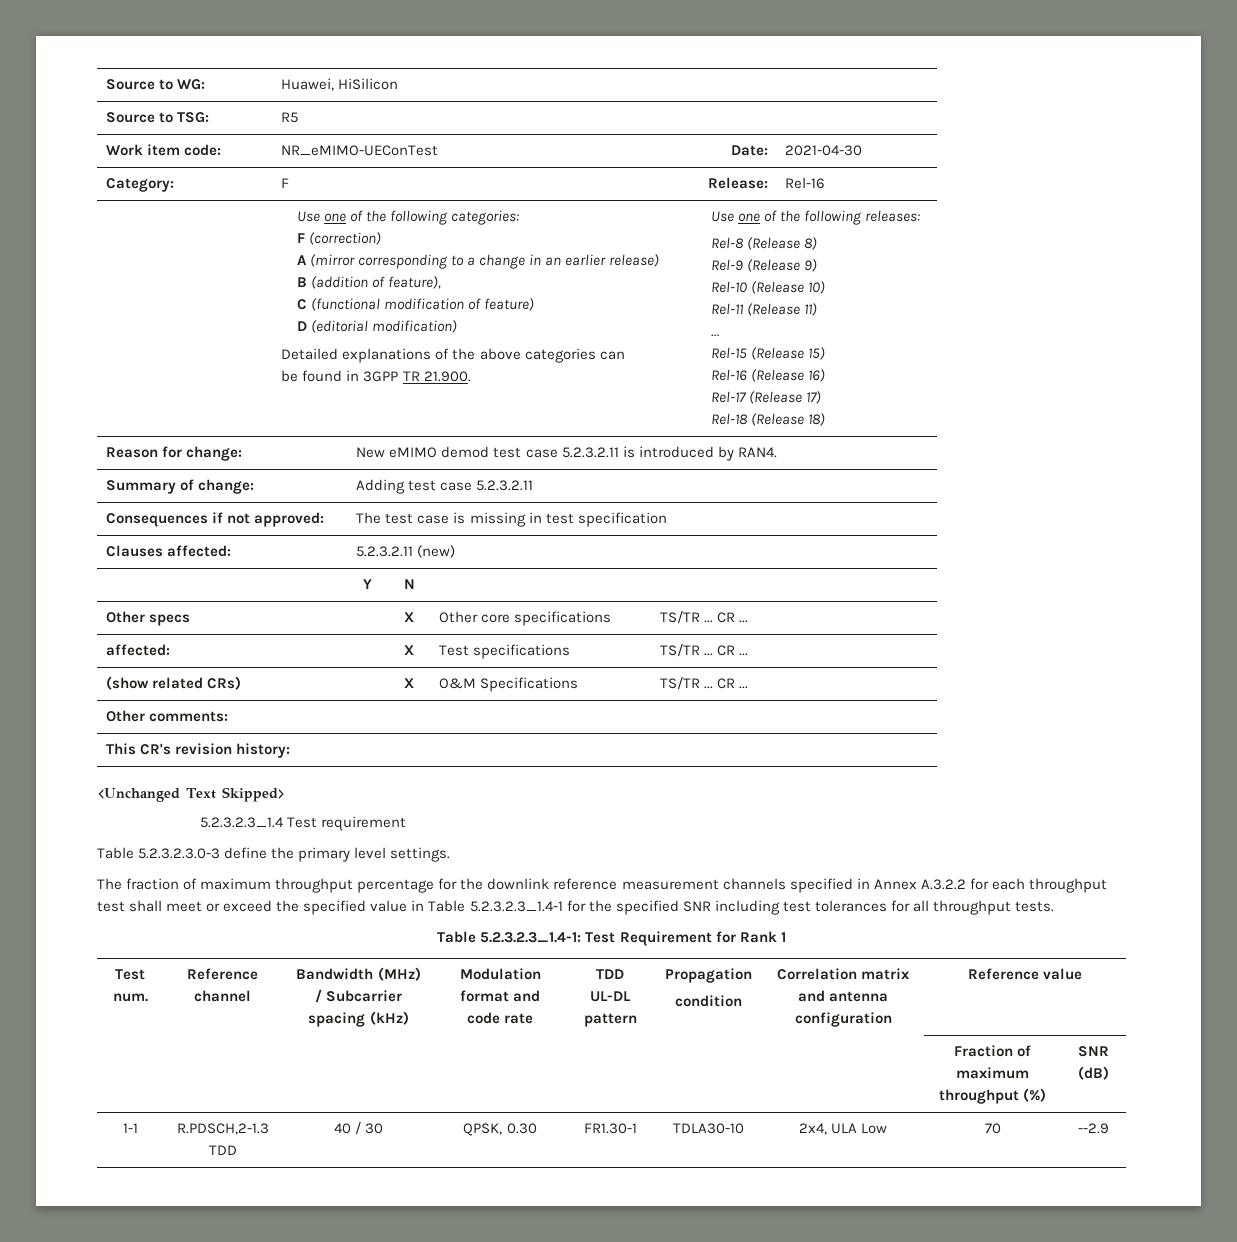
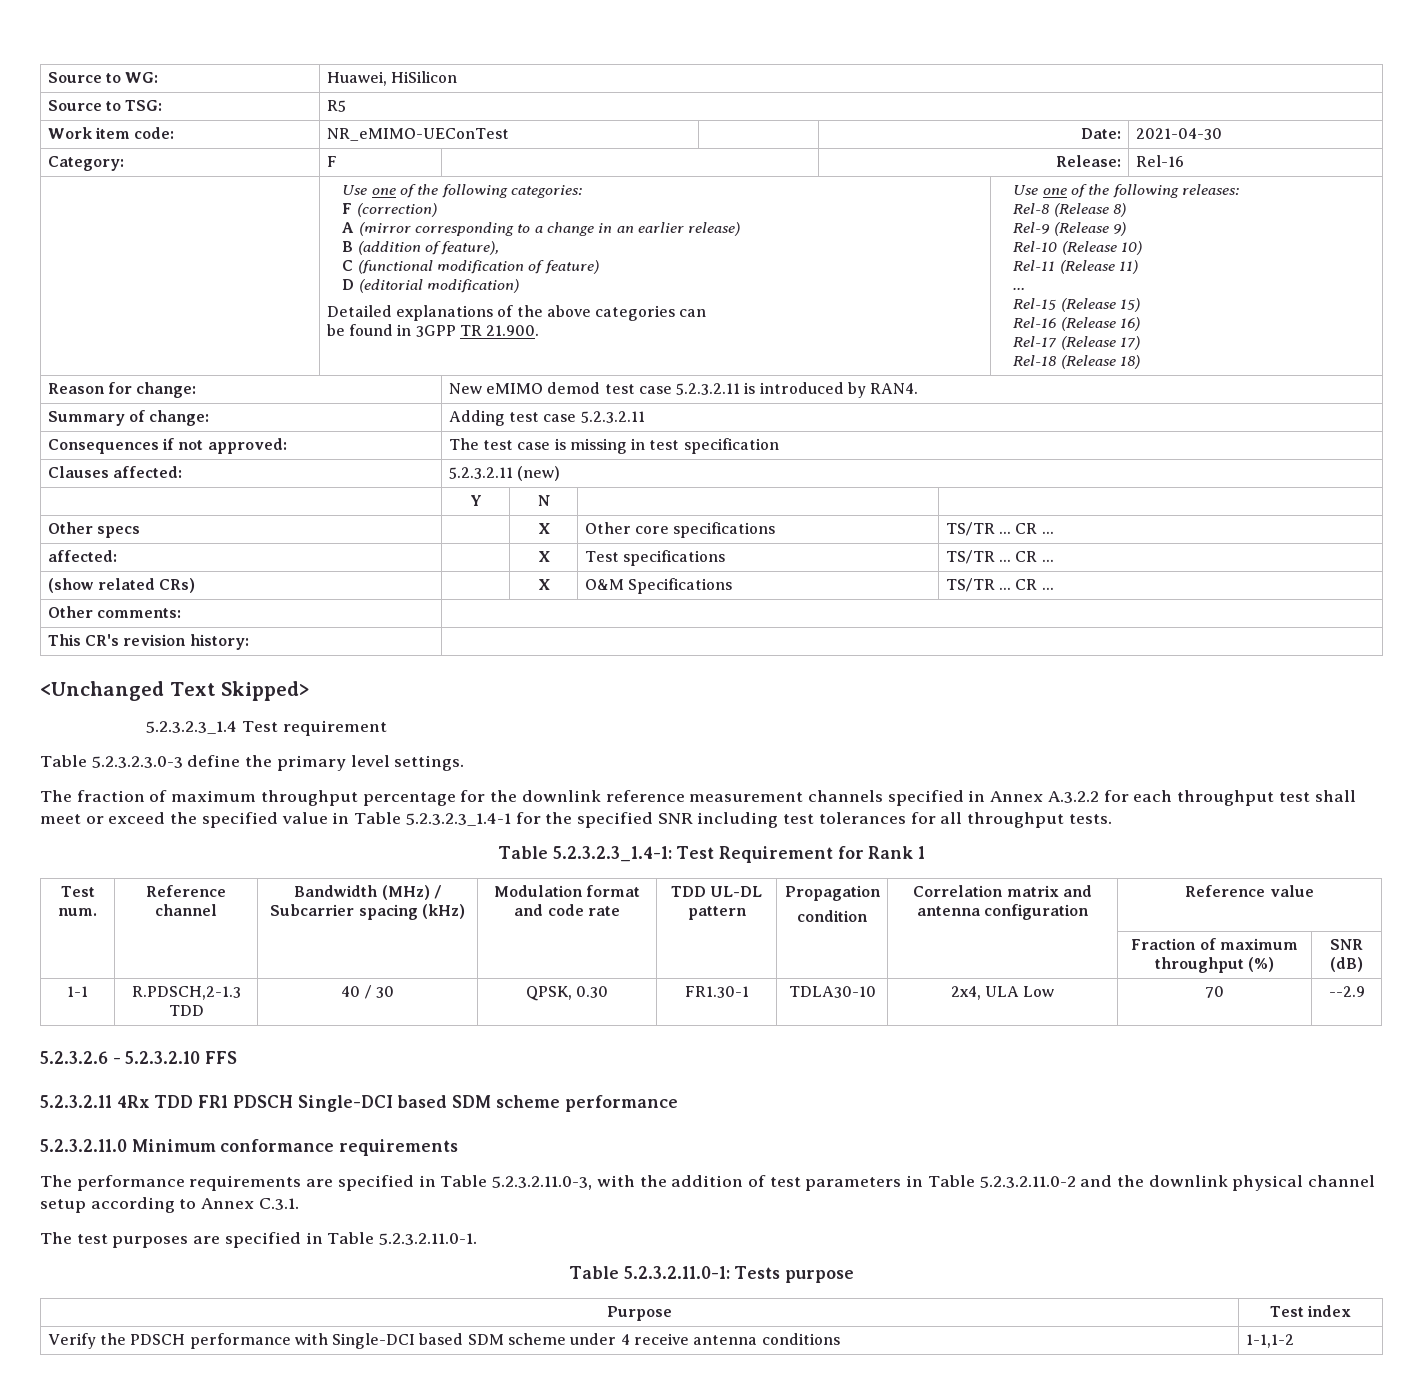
+ 5.2.3.2.6 - 5.2.3.2.10 FFS
+ 5.2.3.2.11 4Rx TDD FR1 PDSCH Single-DCI based SDM scheme performance
+ 5.2.3.2.11.0 Minimum conformance requirements
+ The performance requirements are specified in Table 5.2.3.2.11.0-3, with the addition of test parameters in Table 5.2.3.2.11.0-2 and the downlink physical channel setup according to Annex C.3.1.
+ The test purposes are specified in Table 5.2.3.2.11.0-1.
+ Table 5.2.3.2.11.0-1: Tests purpose
+ Purpose | Test index
+ Verify the PDSCH performance with Single-DCI based SDM scheme under 4 receive antenna conditions | 1-1,1-2

